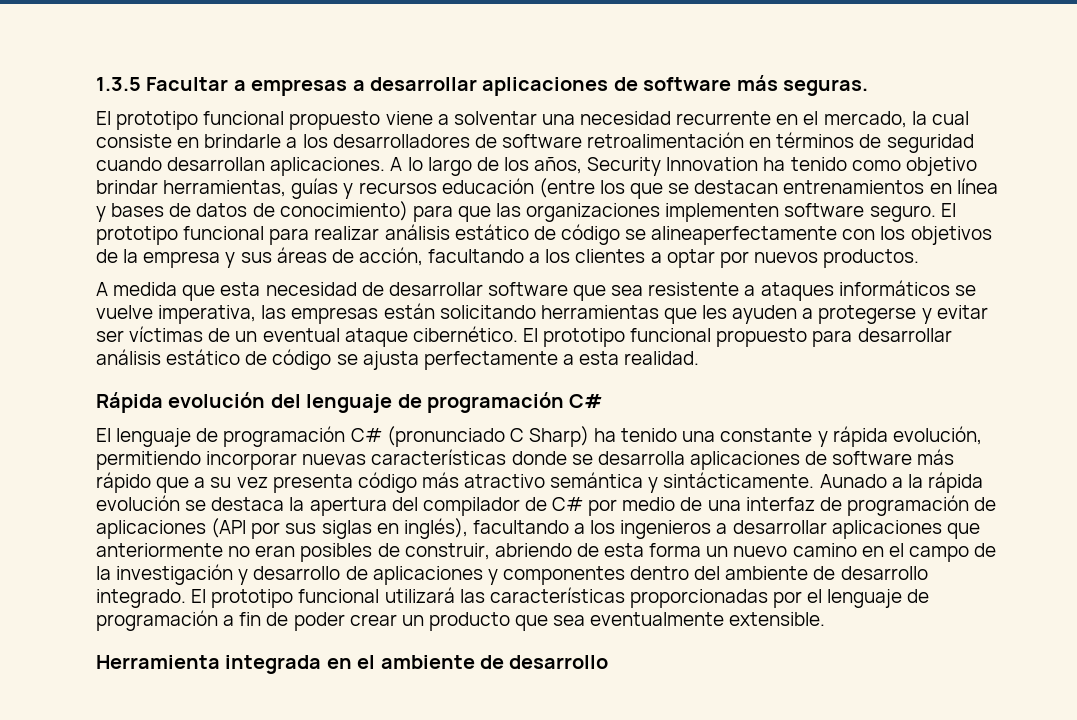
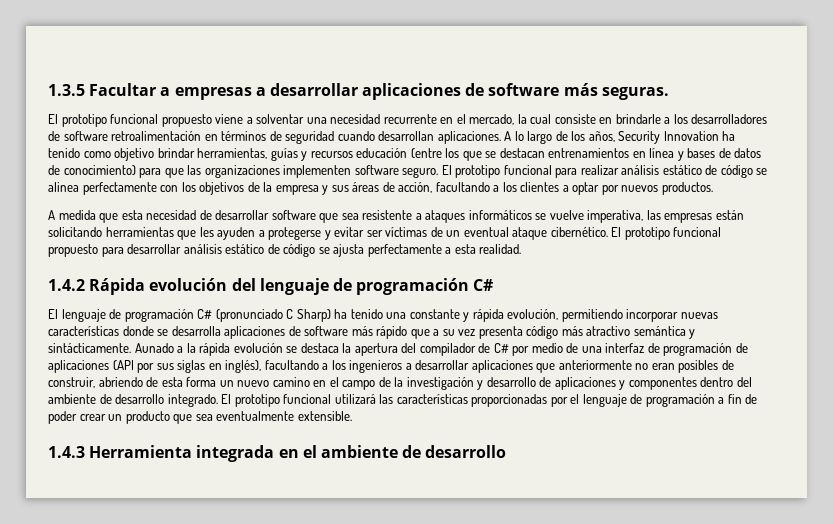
- El prototipo funcional para realizar análisis estático de código se alineaperfectamente con los objetivos de la empresa y sus áreas de acción, facultando a los clientes a optar por nuevos productos.
+ El prototipo funcional para realizar análisis estático de código se alinea perfectamente con los objetivos de la empresa y sus áreas de acción, facultando a los clientes a optar por nuevos productos.
- Rápida evolución del lenguaje de programación C#
+ 1.4.2 Rápida evolución del lenguaje de programación C#
- Herramienta integrada en el ambiente de desarrollo
+ 1.4.3 Herramienta integrada en el ambiente de desarrollo

